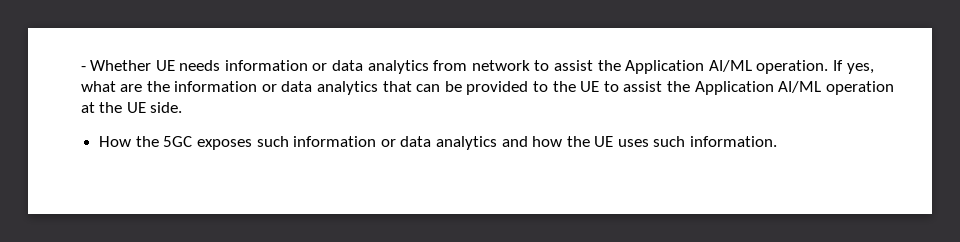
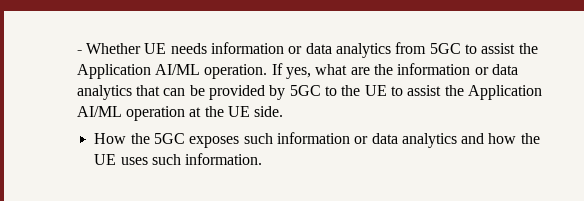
- - Whether UE needs information or data analytics from network to assist the Application AI/ML operation.
+ - Whether UE needs information or data analytics from 5GC to assist the Application AI/ML operation.
- If yes, what are the information or data analytics that can be provided to the UE to assist the Application AI/ML operation at the UE side.
+ If yes, what are the information or data analytics that can be provided by 5GC to the UE to assist the Application AI/ML operation at the UE side.

